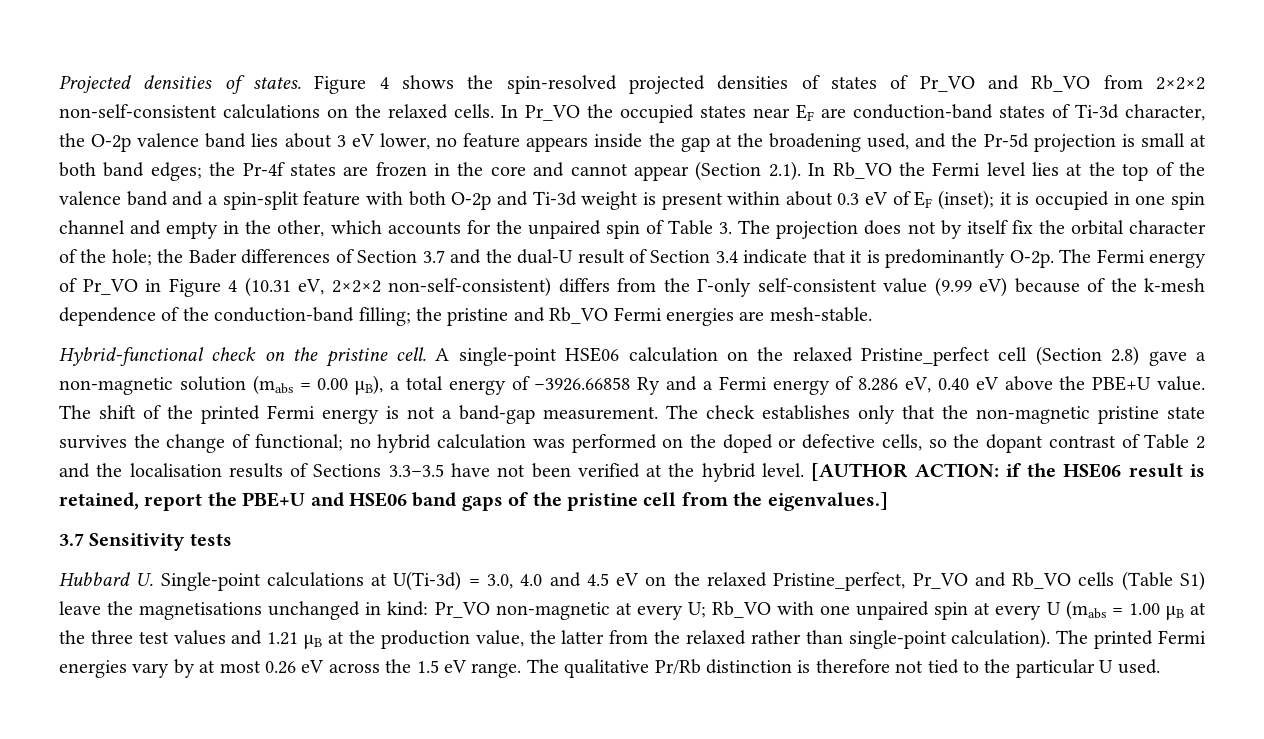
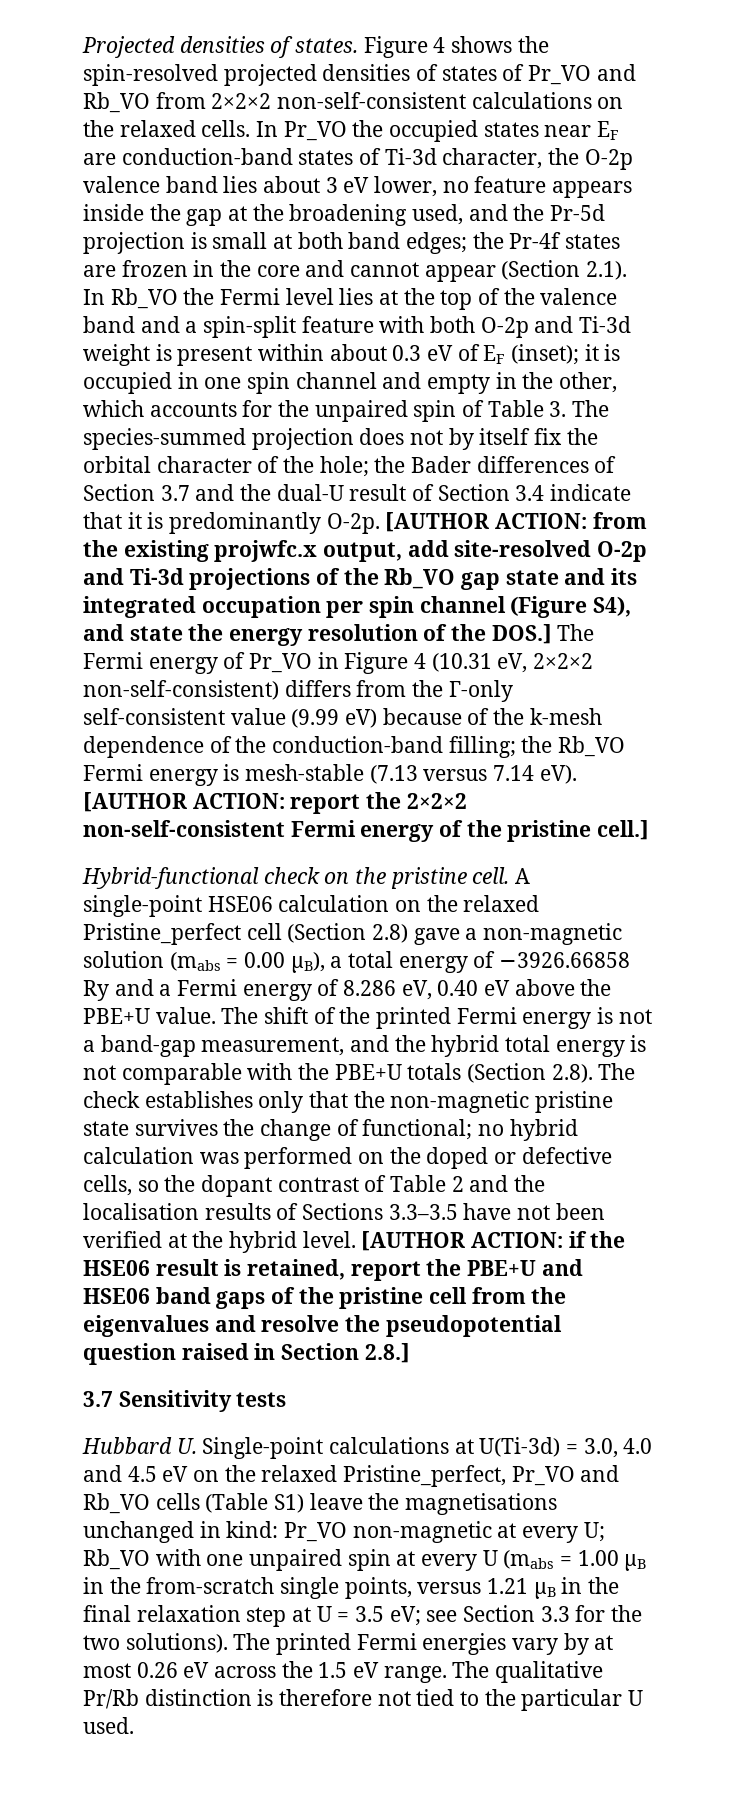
- it is occupied in one spin channel and empty in the other, which accounts for the unpaired spin of Table 3. The projection does not by itself fix the orbital character of the hole;
+ it is occupied in one spin channel and empty in the other, which accounts for the unpaired spin of Table 3. The species-summed projection does not by itself fix the orbital character of the hole;
- The Fermi energy of Pr_VO in Figure 4 (10.31 eV, 2×2×2 non-self-consistent) differs from the Γ-only self-consistent value (9.99 eV) because of the k-mesh dependence of the conduction-band filling; the pristine and Rb_VO Fermi energies are mesh-stable.
+ [AUTHOR ACTION: from the existing projwfc.x output, add site-resolved O-2p and Ti-3d projections of the Rb_VO gap state and its integrated occupation per spin channel (Figure S4), and state the energy resolution of the DOS.] The Fermi energy of Pr_VO in Figure 4 (10.31 eV, 2×2×2 non-self-consistent) differs from the Γ-only self-consistent value (9.99 eV) because of the k-mesh dependence of the conduction-band filling; the Rb_VO Fermi energy is mesh-stable (7.13 versus 7.14 eV). [AUTHOR ACTION: report the 2×2×2 non-self-consistent Fermi energy of the pristine cell.]
- The shift of the printed Fermi energy is not a band-gap measurement. The check establishes only that the non-magnetic pristine state survives the change of functional; no hybrid calculation was performed on the doped or defective cells, so the dopant contrast of Table 2 and the localisation results of Sections 3.3–3.5 have not been verified at the hybrid level.
+ The shift of the printed Fermi energy is not a band-gap measurement, and the hybrid total energy is not comparable with the PBE+U totals (Section 2.8). The check establishes only that the non-magnetic pristine state survives the change of functional; no hybrid calculation was performed on the doped or defective cells, so the dopant contrast of Table 2 and the localisation results of Sections 3.3–3.5 have not been verified at the hybrid level.
- [AUTHOR ACTION: if the HSE06 result is retained, report the PBE+U and HSE06 band gaps of the pristine cell from the eigenvalues.]
+ [AUTHOR ACTION: if the HSE06 result is retained, report the PBE+U and HSE06 band gaps of the pristine cell from the eigenvalues and resolve the pseudopotential question raised in Section 2.8.]
- Hubbard U. Single-point calculations at U(Ti-3d) = 3.0, 4.0 and 4.5 eV on the relaxed Pristine_perfect, Pr_VO and Rb_VO cells (Table S1) leave the magnetisations unchanged in kind: Pr_VO non-magnetic at every U; Rb_VO with one unpaired spin at every U (mabs = 1.00 μB at the three test values and 1.21 μB at the production value, the latter from the relaxed rather than single-point calculation).
+ Hubbard U. Single-point calculations at U(Ti-3d) = 3.0, 4.0 and 4.5 eV on the relaxed Pristine_perfect, Pr_VO and Rb_VO cells (Table S1) leave the magnetisations unchanged in kind: Pr_VO non-magnetic at every U; Rb_VO with one unpaired spin at every U (mabs = 1.00 μB in the from-scratch single points, versus 1.21 μB in the final relaxation step at U = 3.5 eV; see Section 3.3 for the two solutions).

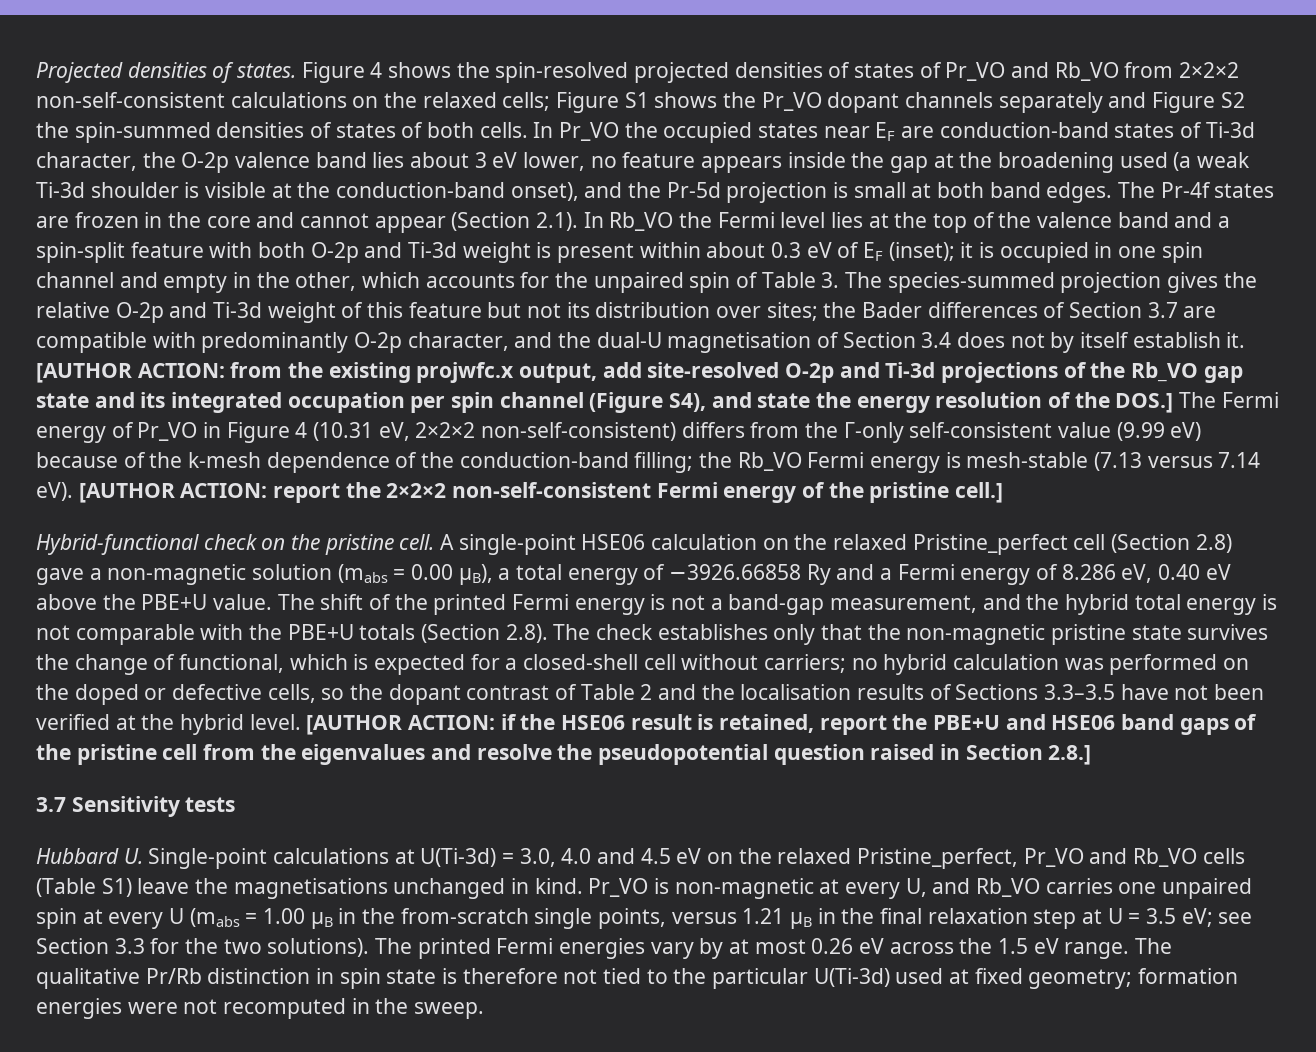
- Figure 4 shows the spin-resolved projected densities of states of Pr_VO and Rb_VO from 2×2×2 non-self-consistent calculations on the relaxed cells.
+ Figure 4 shows the spin-resolved projected densities of states of Pr_VO and Rb_VO from 2×2×2 non-self-consistent calculations on the relaxed cells; Figure S1 shows the Pr_VO dopant channels separately and Figure S2 the spin-summed densities of states of both cells.
- In Pr_VO the occupied states near EF are conduction-band states of Ti-3d character, the O-2p valence band lies about 3 eV lower, no feature appears inside the gap at the broadening used, and the Pr-5d projection is small at both band edges; the Pr-4f states are frozen in the core and cannot appear (Section 2.1). In Rb_VO the Fermi level lies at the top of the valence band and a spin-split feature with both O-2p and Ti-3d weight is present within about 0.3 eV of EF (inset);
+ In Pr_VO the occupied states near EF are conduction-band states of Ti-3d character, the O-2p valence band lies about 3 eV lower, no feature appears inside the gap at the broadening used (a weak Ti-3d shoulder is visible at the conduction-band onset), and the Pr-5d projection is small at both band edges. The Pr-4f states are frozen in the core and cannot appear (Section 2.1). In Rb_VO the Fermi level lies at the top of the valence band and a spin-split feature with both O-2p and Ti-3d weight is present within about 0.3 eV of EF (inset);
- it is occupied in one spin channel and empty in the other, which accounts for the unpaired spin of Table 3. The species-summed projection does not by itself fix the orbital character of the hole;
+ it is occupied in one spin channel and empty in the other, which accounts for the unpaired spin of Table 3. The species-summed projection gives the relative O-2p and Ti-3d weight of this feature but not its distribution over sites;
- the Bader differences of Section 3.7 and the dual-U result of Section 3.4 indicate that it is predominantly O-2p.
+ the Bader differences of Section 3.7 are compatible with predominantly O-2p character, and the dual-U magnetisation of Section 3.4 does not by itself establish it.
- The shift of the printed Fermi energy is not a band-gap measurement, and the hybrid total energy is not comparable with the PBE+U totals (Section 2.8). The check establishes only that the non-magnetic pristine state survives the change of functional;
+ The shift of the printed Fermi energy is not a band-gap measurement, and the hybrid total energy is not comparable with the PBE+U totals (Section 2.8). The check establishes only that the non-magnetic pristine state survives the change of functional, which is expected for a closed-shell cell without carriers;
- Hubbard U. Single-point calculations at U(Ti-3d) = 3.0, 4.0 and 4.5 eV on the relaxed Pristine_perfect, Pr_VO and Rb_VO cells (Table S1) leave the magnetisations unchanged in kind: Pr_VO non-magnetic at every U; Rb_VO with one unpaired spin at every U (mabs = 1.00 μB in the from-scratch single points, versus 1.21 μB in the final relaxation step at U = 3.5 eV;
+ Hubbard U. Single-point calculations at U(Ti-3d) = 3.0, 4.0 and 4.5 eV on the relaxed Pristine_perfect, Pr_VO and Rb_VO cells (Table S1) leave the magnetisations unchanged in kind. Pr_VO is non-magnetic at every U, and Rb_VO carries one unpaired spin at every U (mabs = 1.00 μB in the from-scratch single points, versus 1.21 μB in the final relaxation step at U = 3.5 eV;
- The qualitative Pr/Rb distinction is therefore not tied to the particular U used.
+ The qualitative Pr/Rb distinction in spin state is therefore not tied to the particular U(Ti-3d) used at fixed geometry; formation energies were not recomputed in the sweep.

